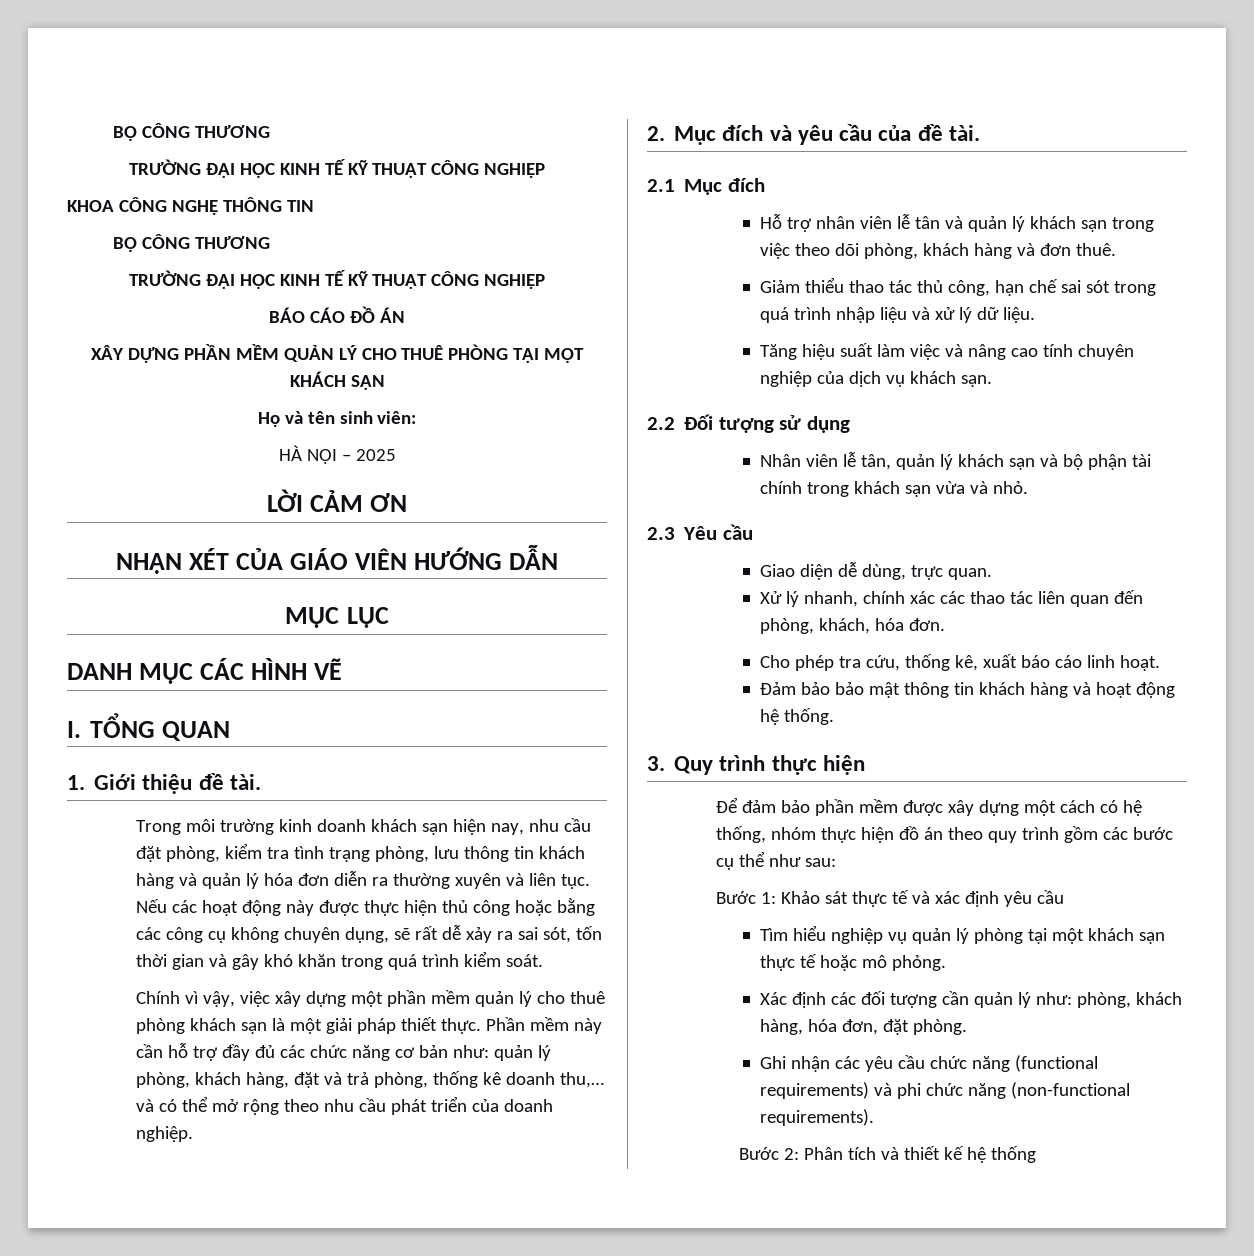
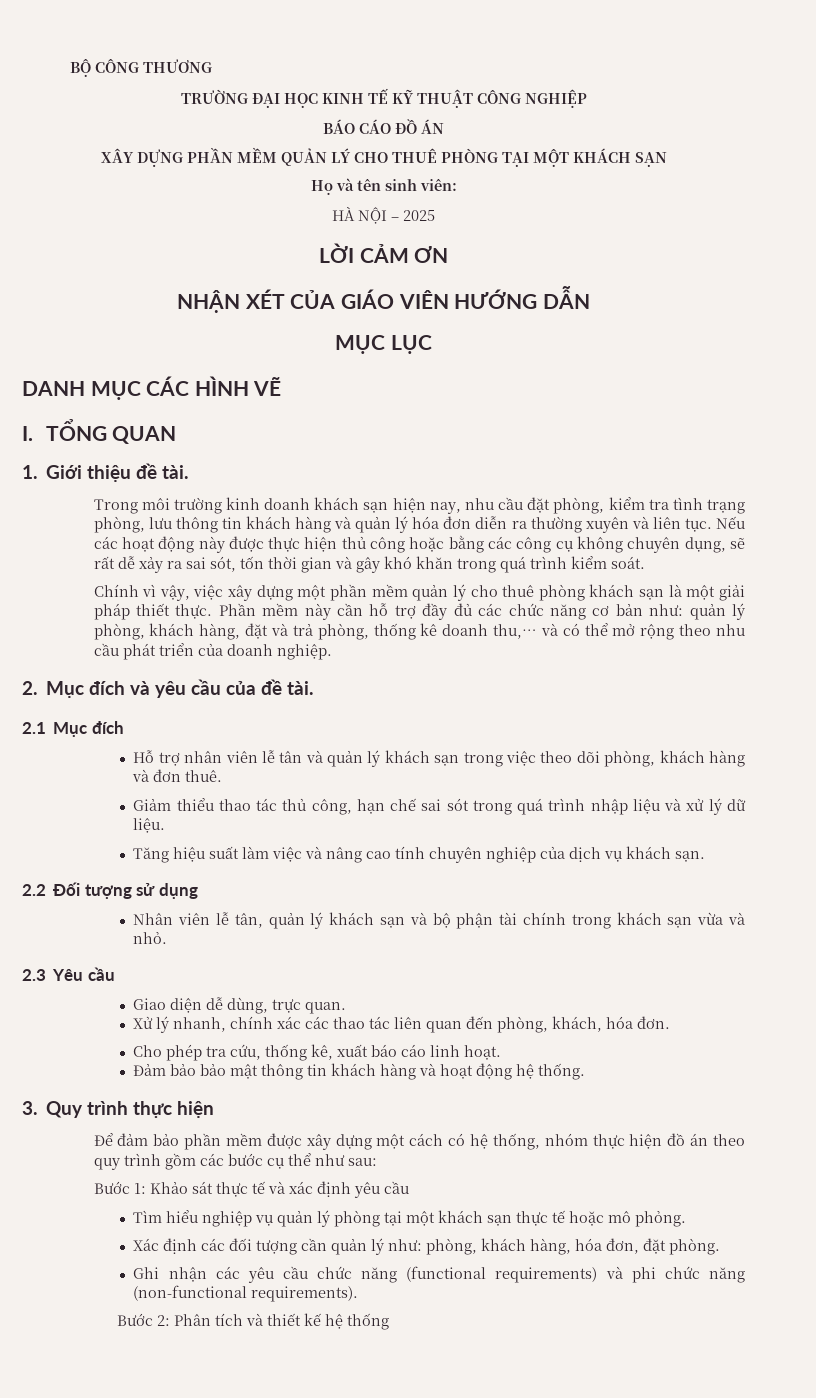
- KHOA CÔNG NGHỆ THÔNG TIN
- BỘ CÔNG THƯƠNG
- TRƯỜNG ĐẠI HỌC KINH TẾ KỸ THUẬT CÔNG NGHIỆP

